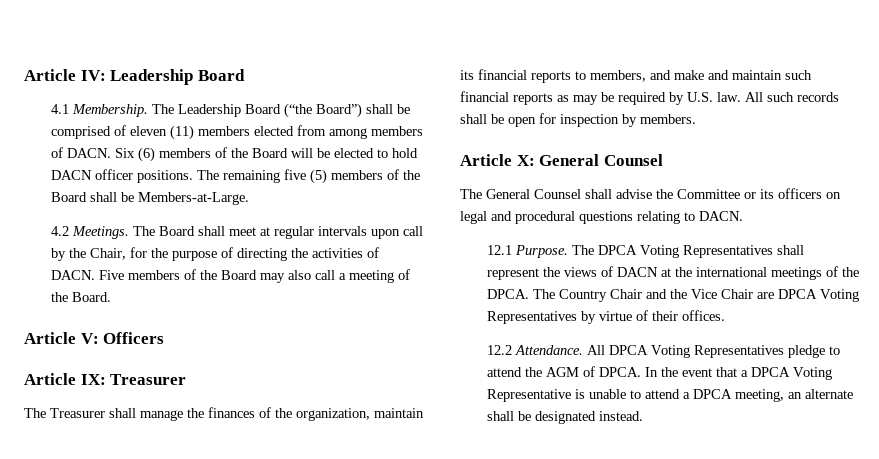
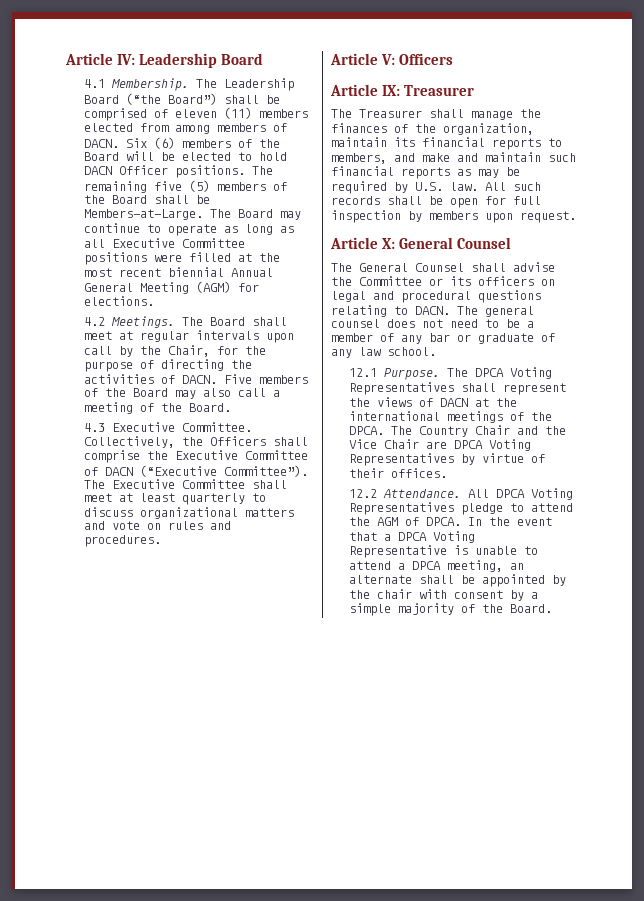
- Six (6) members of the Board will be elected to hold DACN officer positions.
+ Six (6) members of the Board will be elected to hold DACN Officer positions.
+ The Board may continue to operate as long as all Executive Committee positions were filled at the most recent biennial Annual General Meeting (AGM) for elections.
+ 4.3 Executive Committee. Collectively, the Officers shall comprise the Executive Committee of DACN (“Executive Committee”). The Executive Committee shall meet at least quarterly to discuss organizational matters and vote on rules and procedures.
- All such records shall be open for inspection by members.
+ All such records shall be open for full inspection by members upon request.
+ The general counsel does not need to be a member of any bar or graduate of any law school.
- In the event that a DPCA Voting Representative is unable to attend a DPCA meeting, an alternate shall be designated instead.
+ In the event that a DPCA Voting Representative is unable to attend a DPCA meeting, an alternate shall be appointed by the chair with consent by a simple majority of the Board.

